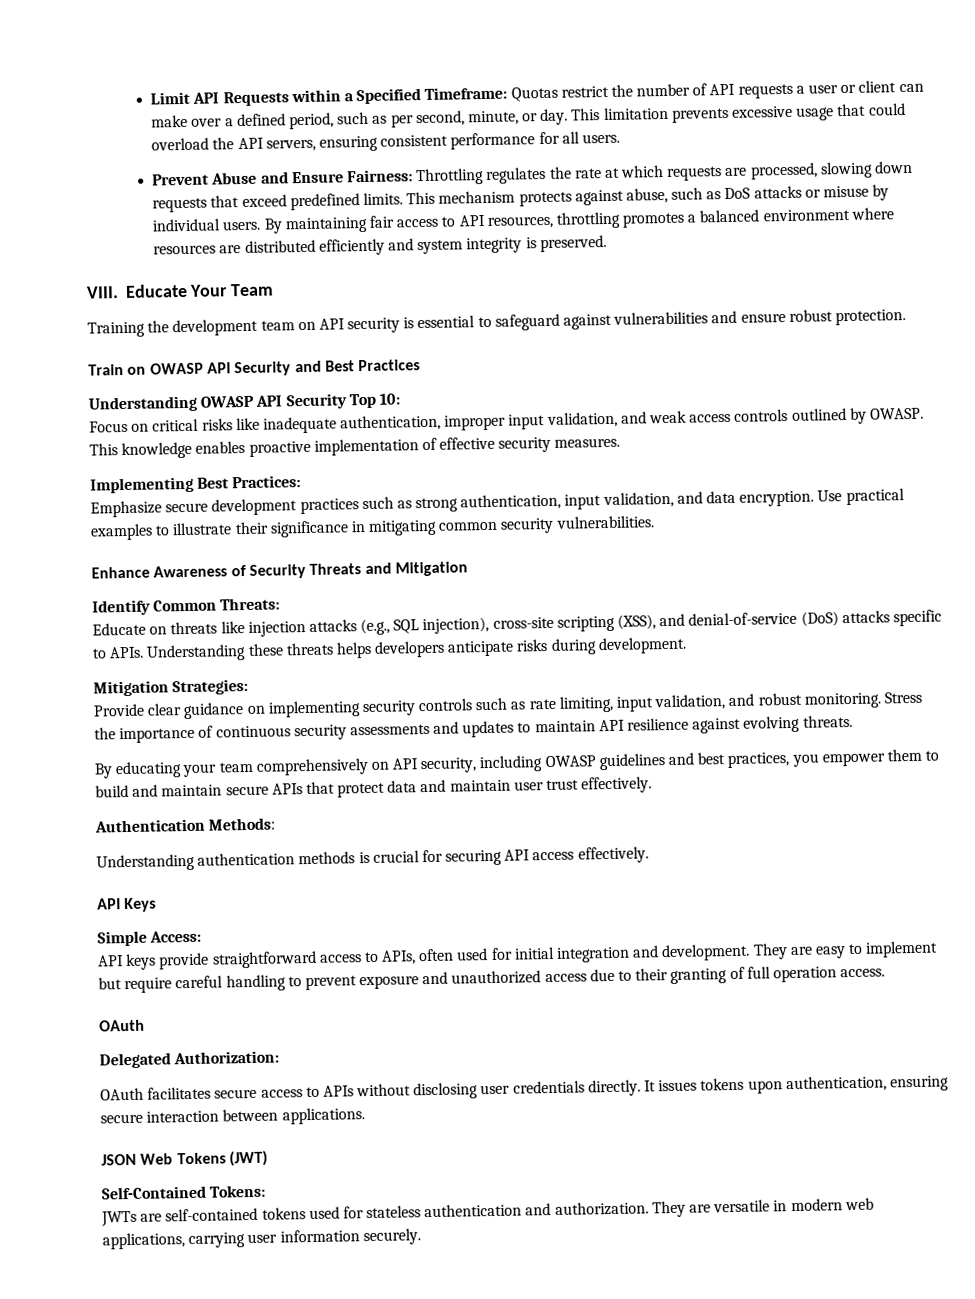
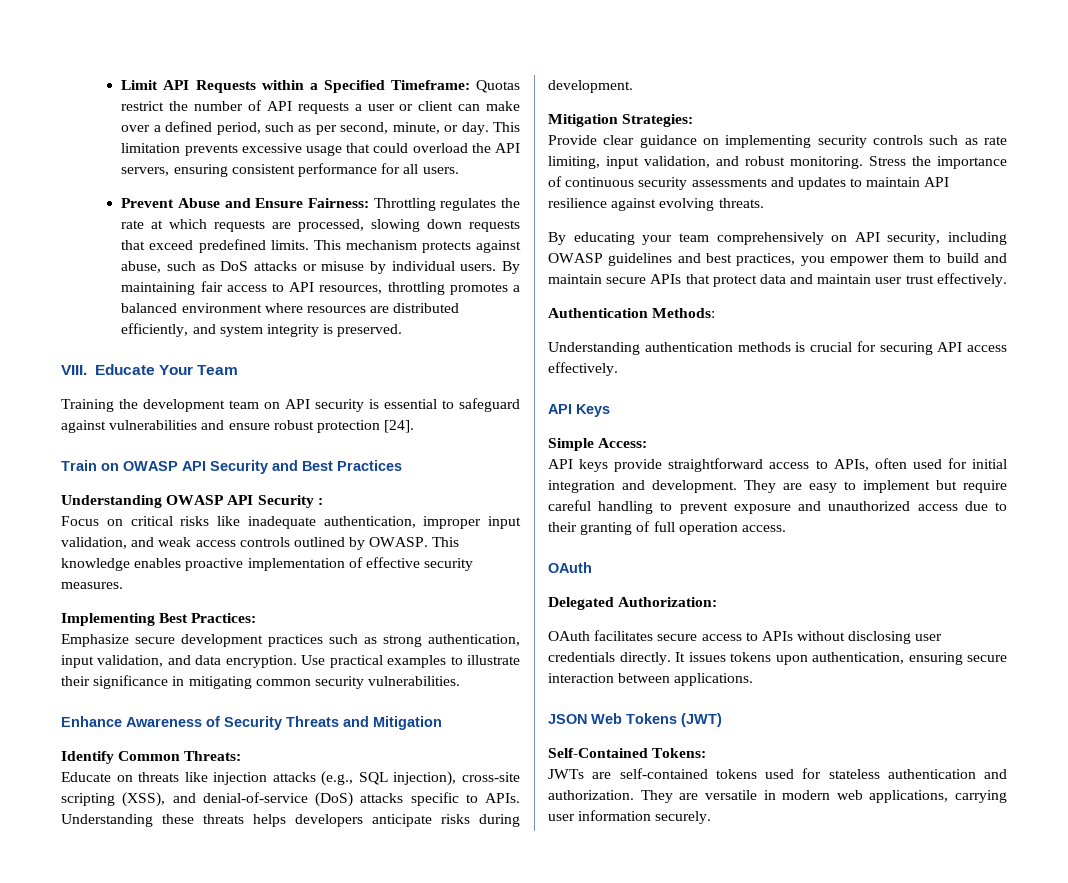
- By maintaining fair access to API resources, throttling promotes a balanced environment where resources are distributed efficiently and system integrity is preserved.
+ By maintaining fair access to API resources, throttling promotes a balanced environment where resources are distributed efficiently, and system integrity is preserved.
- Training the development team on API security is essential to safeguard against vulnerabilities and ensure robust protection.
+ Training the development team on API security is essential to safeguard against vulnerabilities and ensure robust protection [24].
- Understanding OWASP API Security Top 10:
+ Understanding OWASP API Security :

